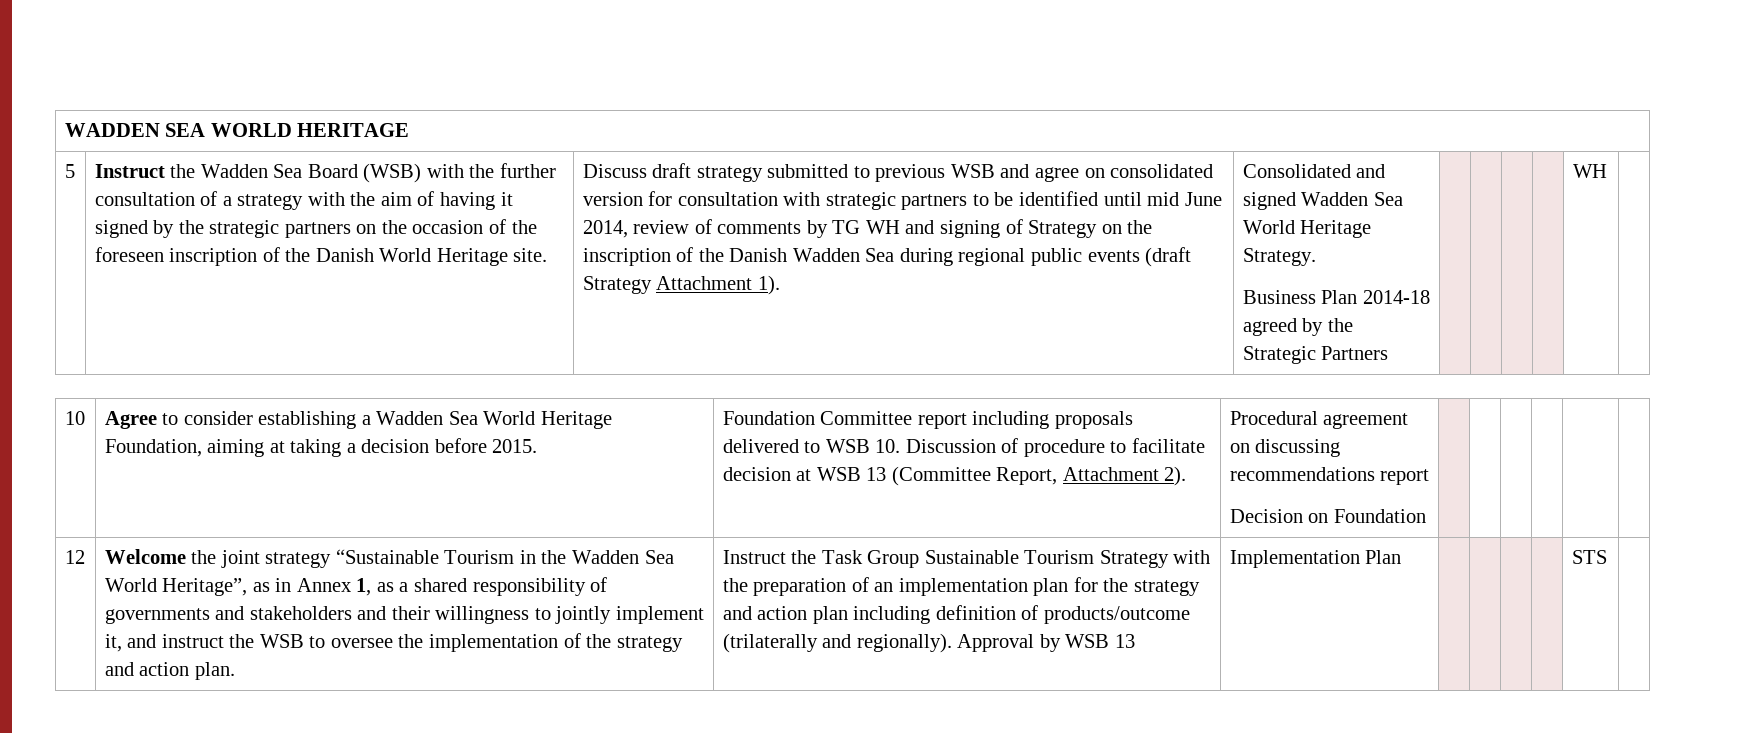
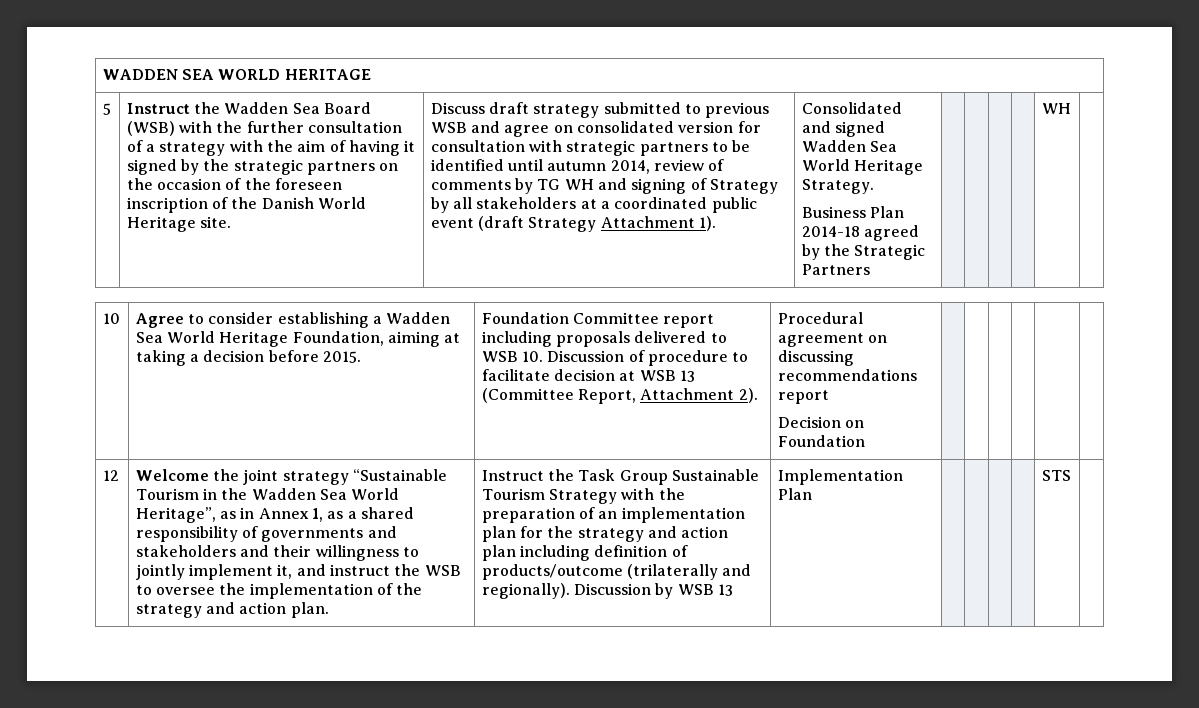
- Discuss draft strategy submitted to previous WSB and agree on consolidated version for consultation with strategic partners to be identified until mid June 2014, review of comments by TG WH and signing of Strategy on the inscription of the Danish Wadden Sea during regional public events (draft Strategy Attachment 1).
+ Discuss draft strategy submitted to previous WSB and agree on consolidated version for consultation with strategic partners to be identified until autumn 2014, review of comments by TG WH and signing of Strategy by all stakeholders at a coordinated public event (draft Strategy Attachment 1).
- Approval by WSB 13
+ Discussion by WSB 13

